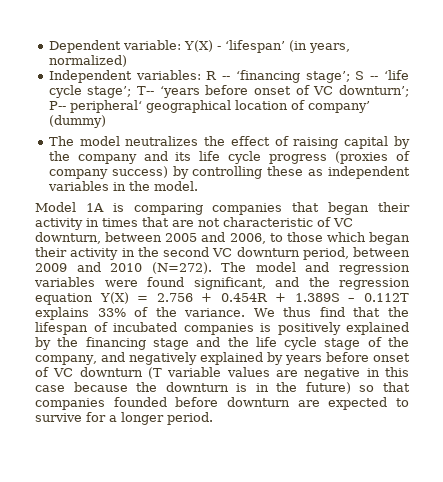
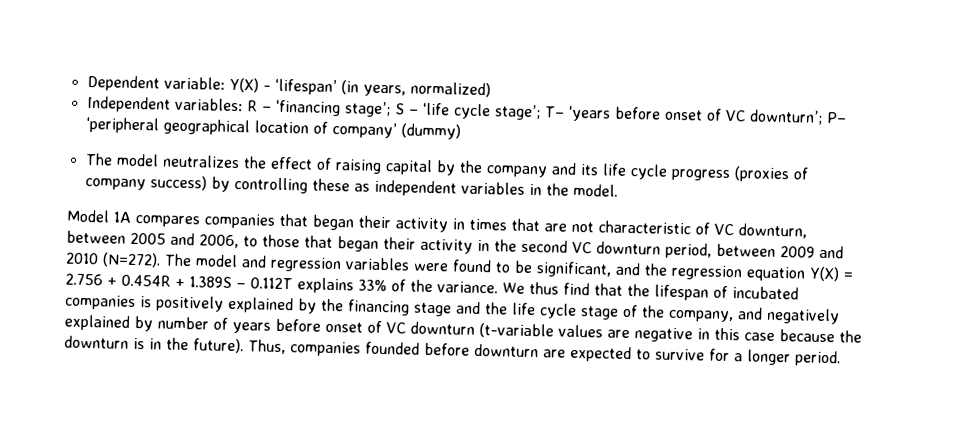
- Independent variables: R -- ‘financing stage’; S -- ‘life cycle stage’; T-- ‘years before onset of VC downturn’; P-- peripheral‘ geographical location of company’ (dummy)
+ Independent variables: R – ‘financing stage’; S – ‘life cycle stage’; T– ‘years before onset of VC downturn’; P– ‘peripheral geographical location of company’ (dummy)
- Model 1A is comparing companies that began their activity in times that are not characteristic of VC downturn, between 2005 and 2006, to those which began their activity in the second VC downturn period, between 2009 and 2010 (N=272).
+ Model 1A compares companies that began their activity in times that are not characteristic of VC downturn, between 2005 and 2006, to those that began their activity in the second VC downturn period, between 2009 and 2010 (N=272).
- The model and regression variables were found significant, and the regression equation Y(X) = 2.756 + 0.454R + 1.389S – 0.112T explains 33% of the variance.
+ The model and regression variables were found to be significant, and the regression equation Y(X) = 2.756 + 0.454R + 1.389S – 0.112T explains 33% of the variance.
- We thus find that the lifespan of incubated companies is positively explained by the financing stage and the life cycle stage of the company, and negatively explained by years before onset of VC downturn (T variable values are negative in this case because the downturn is in the future) so that companies founded before downturn are expected to survive for a longer period.
+ We thus find that the lifespan of incubated companies is positively explained by the financing stage and the life cycle stage of the company, and negatively explained by number of years before onset of VC downturn (t-variable values are negative in this case because the downturn is in the future). Thus, companies founded before downturn are expected to survive for a longer period.

